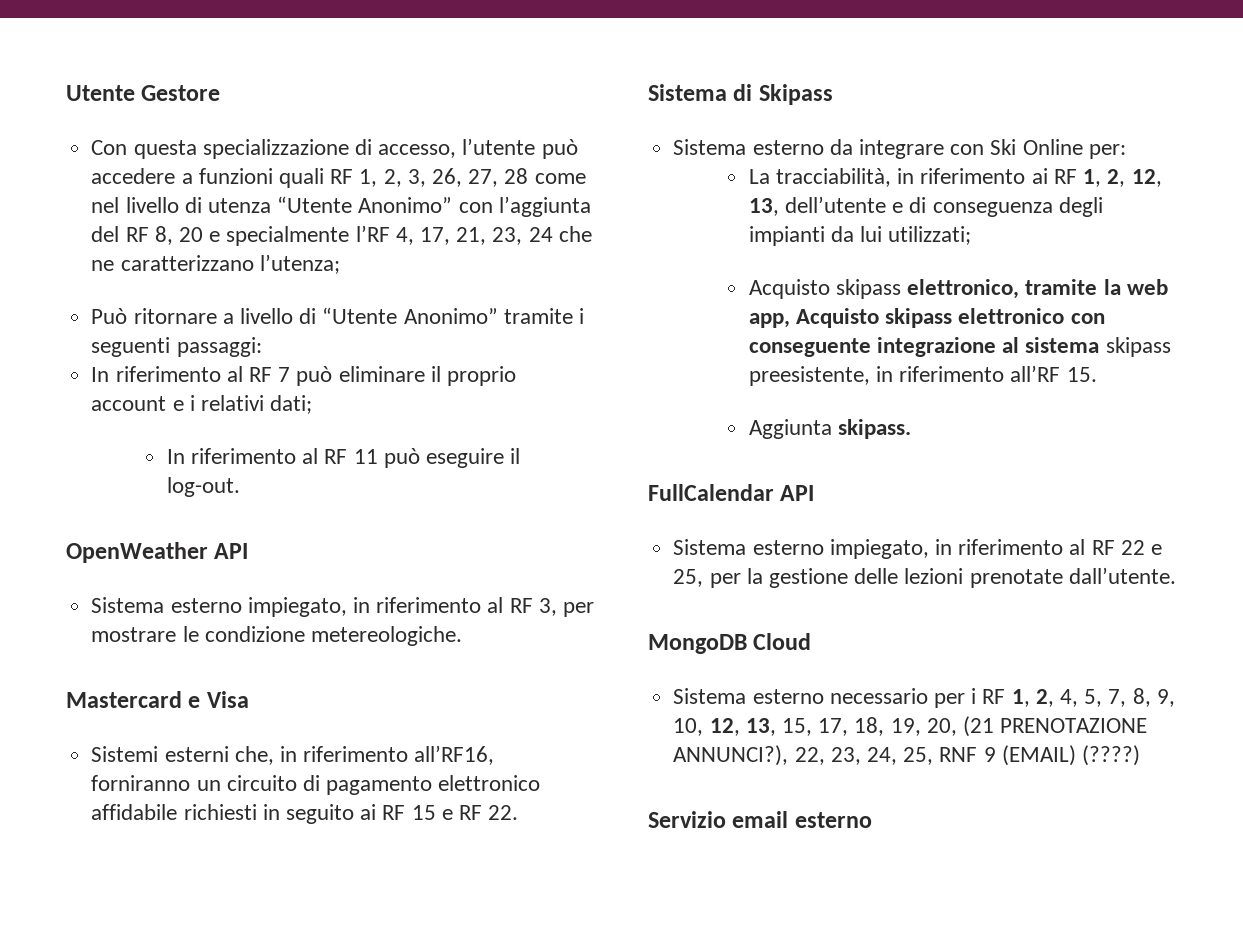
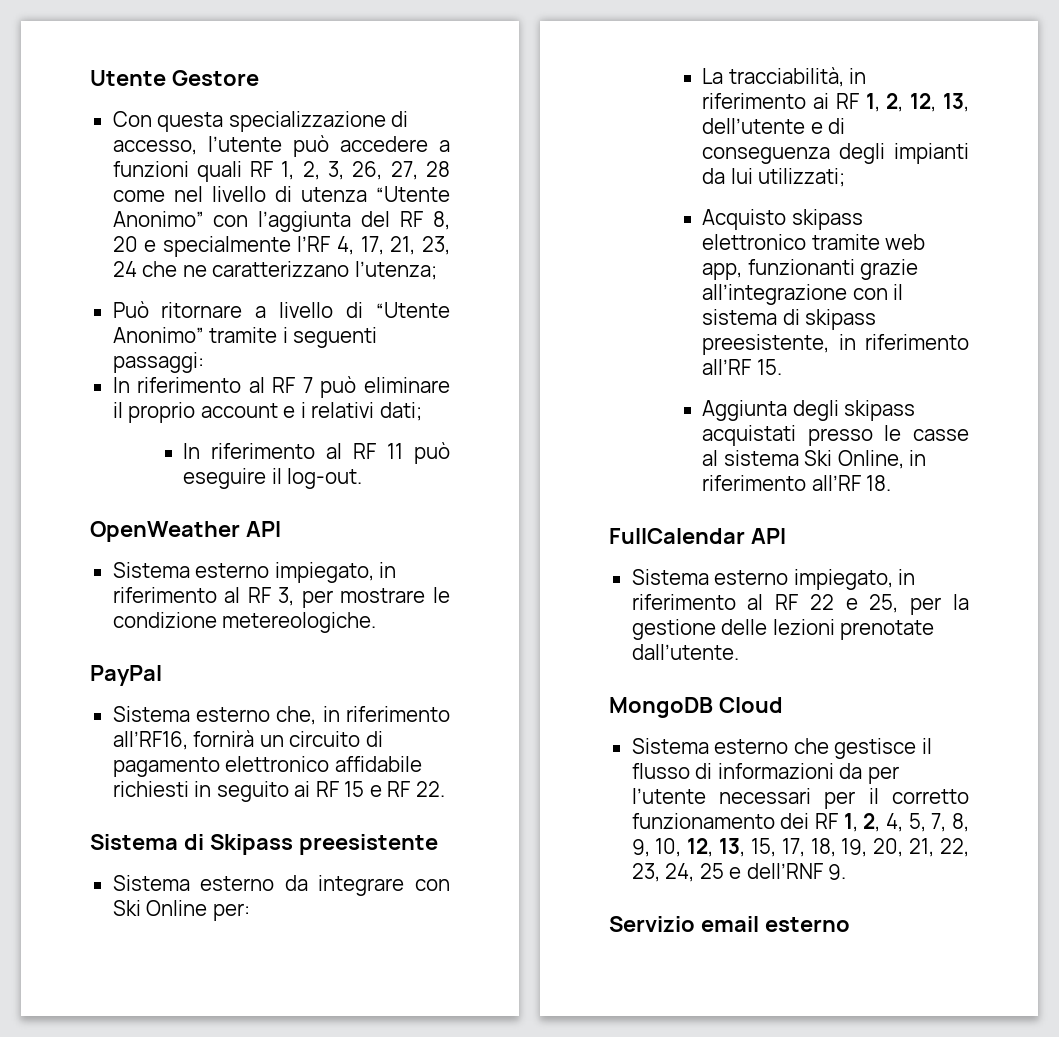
- Mastercard e Visa
- Sistemi esterni che, in riferimento all’RF16, forniranno un circuito di pagamento elettronico affidabile richiesti in seguito ai RF 15 e RF 22.
+ PayPal
+ Sistema esterno che, in riferimento all’RF16, fornirà un circuito di pagamento elettronico affidabile richiesti in seguito ai RF 15 e RF 22.
- Sistema di Skipass
+ Sistema di Skipass preesistente
- Acquisto skipass elettronico, tramite la web app, Acquisto skipass elettronico con conseguente integrazione al sistema skipass preesistente, in riferimento all’RF 15.
+ Acquisto skipass elettronico tramite web app, funzionanti grazie all’integrazione con il sistema di skipass preesistente, in riferimento all’RF 15.
- Aggiunta skipass.
+ Aggiunta degli skipass acquistati presso le casse al sistema Ski Online, in riferimento all’RF 18.
- Sistema esterno necessario per i RF 1, 2, 4, 5, 7, 8, 9, 10, 12, 13, 15, 17, 18, 19, 20, (21 PRENOTAZIONE ANNUNCI?), 22, 23, 24, 25, RNF 9 (EMAIL) (????)
+ Sistema esterno che gestisce il flusso di informazioni da per l’utente necessari per il corretto funzionamento dei RF 1, 2, 4, 5, 7, 8, 9, 10, 12, 13, 15, 17, 18, 19, 20, 21, 22, 23, 24, 25 e dell’RNF 9.

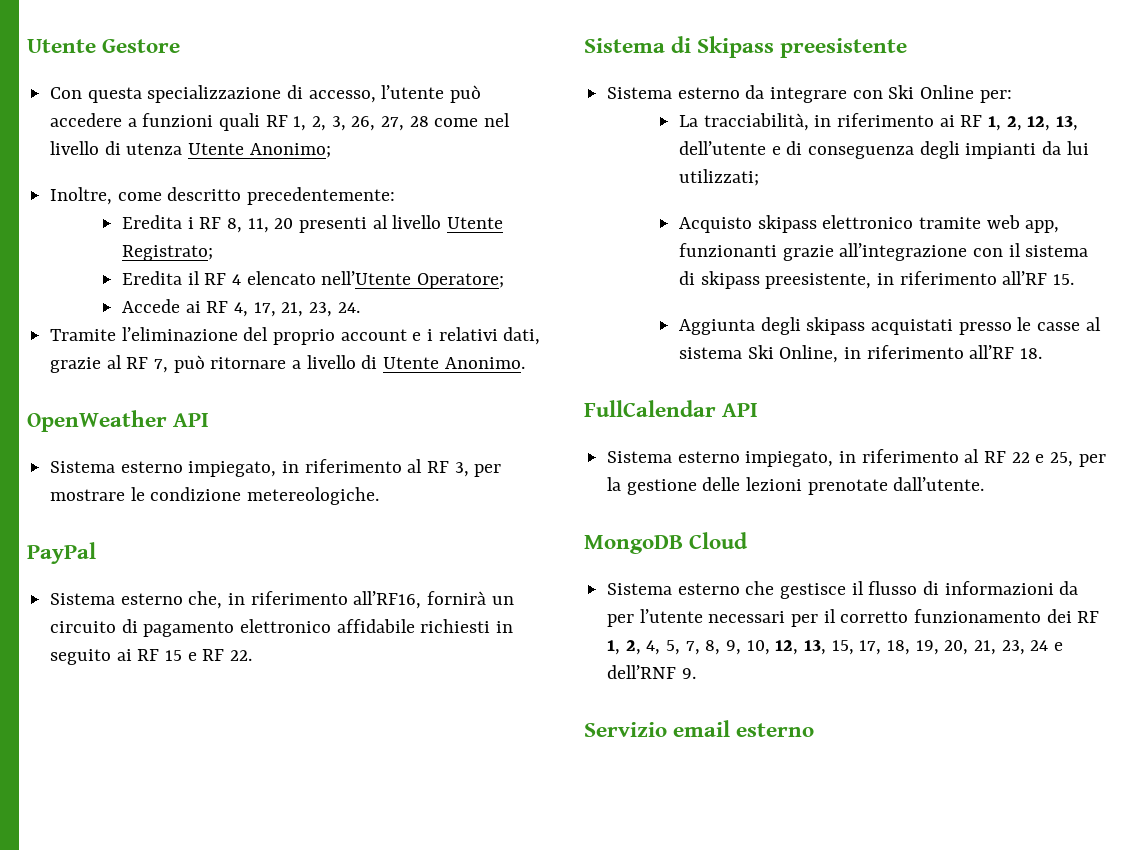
- Con questa specializzazione di accesso, l’utente può accedere a funzioni quali RF 1, 2, 3, 26, 27, 28 come nel livello di utenza “Utente Anonimo” con l’aggiunta del RF 8, 20 e specialmente l’RF 4, 17, 21, 23, 24 che ne caratterizzano l’utenza;
- Può ritornare a livello di “Utente Anonimo” tramite i seguenti passaggi:
- In riferimento al RF 7 può eliminare il proprio account e i relativi dati;
- In riferimento al RF 11 può eseguire il log-out.
+ Con questa specializzazione di accesso, l’utente può accedere a funzioni quali RF 1, 2, 3, 26, 27, 28 come nel livello di utenza Utente Anonimo;
+ Inoltre, come descritto precedentemente:
+ Eredita i RF 8, 11, 20 presenti al livello Utente Registrato;
+ Eredita il RF 4 elencato nell’Utente Operatore;
+ Accede ai RF 4, 17, 21, 23, 24.
+ Tramite l’eliminazione del proprio account e i relativi dati, grazie al RF 7, può ritornare a livello di Utente Anonimo.
- Sistema esterno che gestisce il flusso di informazioni da per l’utente necessari per il corretto funzionamento dei RF 1, 2, 4, 5, 7, 8, 9, 10, 12, 13, 15, 17, 18, 19, 20, 21, 22, 23, 24, 25 e dell’RNF 9.
+ Sistema esterno che gestisce il flusso di informazioni da per l’utente necessari per il corretto funzionamento dei RF 1, 2, 4, 5, 7, 8, 9, 10, 12, 13, 15, 17, 18, 19, 20, 21, 23, 24 e dell’RNF 9.

